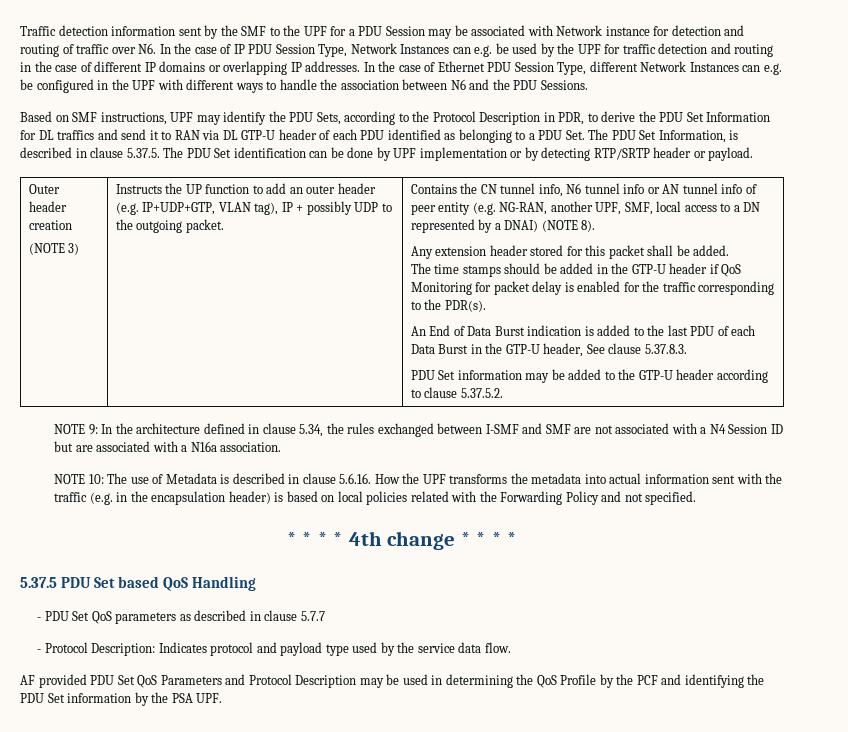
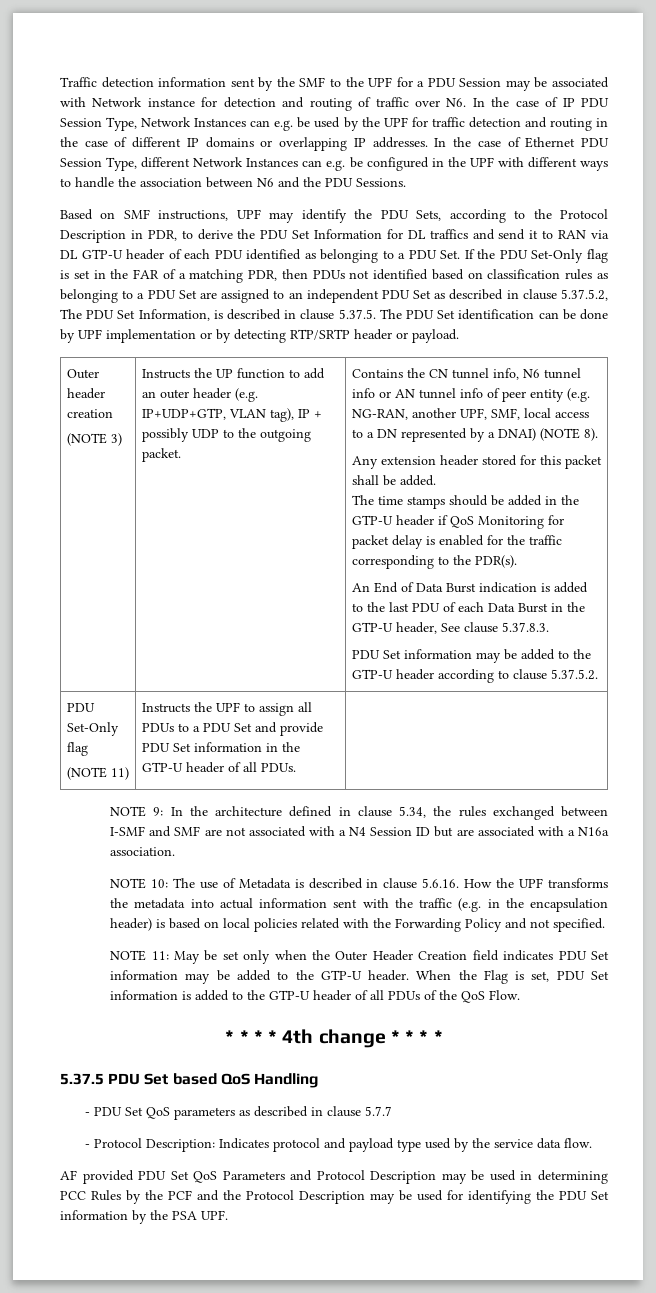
- Based on SMF instructions, UPF may identify the PDU Sets, according to the Protocol Description in PDR, to derive the PDU Set Information for DL traffics and send it to RAN via DL GTP-U header of each PDU identified as belonging to a PDU Set. The PDU Set Information, is described in clause 5.37.5. The PDU Set identification can be done by UPF implementation or by detecting RTP/SRTP header or payload.
+ Based on SMF instructions, UPF may identify the PDU Sets, according to the Protocol Description in PDR, to derive the PDU Set Information for DL traffics and send it to RAN via DL GTP-U header of each PDU identified as belonging to a PDU Set. If the PDU Set-Only flag is set in the FAR of a matching PDR, then PDUs not identified based on classification rules as belonging to a PDU Set are assigned to an independent PDU Set as described in clause 5.37.5.2, The PDU Set Information, is described in clause 5.37.5. The PDU Set identification can be done by UPF implementation or by detecting RTP/SRTP header or payload.
  PDU Set information may be added to the GTP-U header according to clause 5.37.5.2.
+ PDU Set-Only flag
+ (NOTE 11) | Instructs the UPF to assign all PDUs to a PDU Set and provide PDU Set information in the GTP-U header of all PDUs. |
+ NOTE 11: May be set only when the Outer Header Creation field indicates PDU Set information may be added to the GTP-U header. When the Flag is set, PDU Set information is added to the GTP-U header of all PDUs of the QoS Flow.
- AF provided PDU Set QoS Parameters and Protocol Description may be used in determining the QoS Profile by the PCF and identifying the PDU Set information by the PSA UPF.
+ AF provided PDU Set QoS Parameters and Protocol Description may be used in determining PCC Rules by the PCF and the Protocol Description may be used for identifying the PDU Set information by the PSA UPF.

